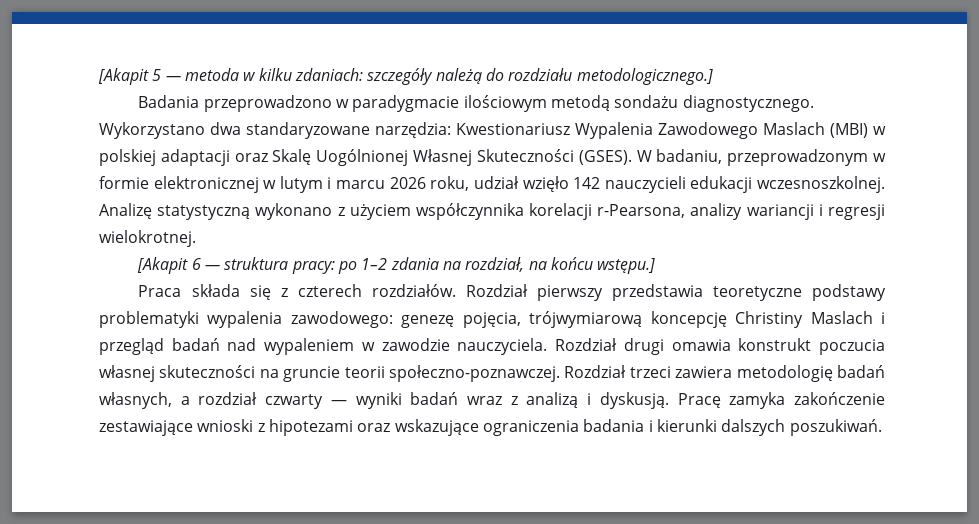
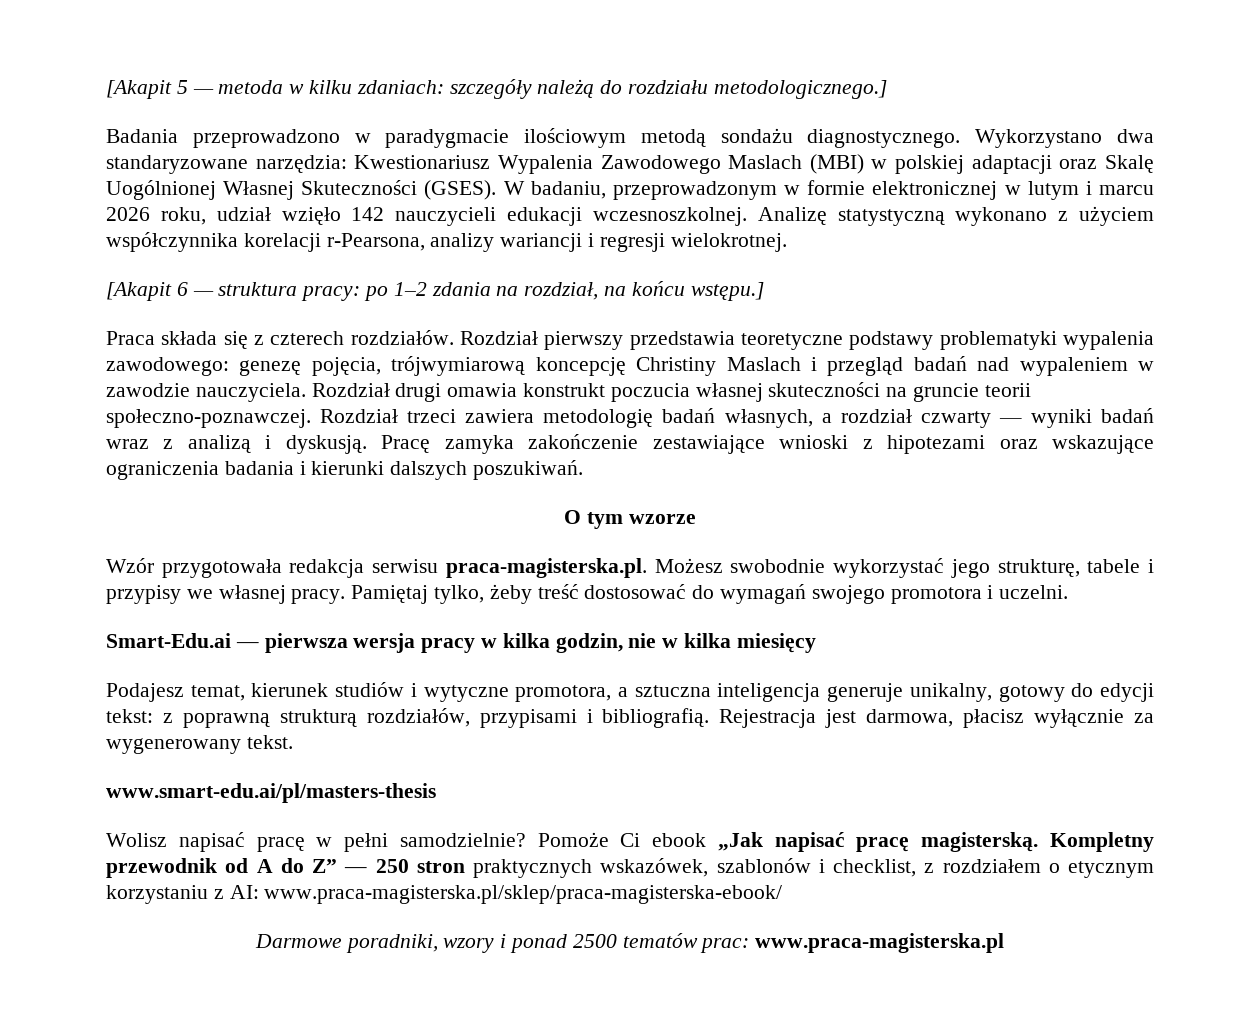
+ O tym wzorze
+ Wzór przygotowała redakcja serwisu praca-magisterska.pl. Możesz swobodnie wykorzystać jego strukturę, tabele i przypisy we własnej pracy. Pamiętaj tylko, żeby treść dostosować do wymagań swojego promotora i uczelni.
+ Smart-Edu.ai — pierwsza wersja pracy w kilka godzin, nie w kilka miesięcy
+ Podajesz temat, kierunek studiów i wytyczne promotora, a sztuczna inteligencja generuje unikalny, gotowy do edycji tekst: z poprawną strukturą rozdziałów, przypisami i bibliografią. Rejestracja jest darmowa, płacisz wyłącznie za wygenerowany tekst.
+ www.smart-edu.ai/pl/masters-thesis
+ Wolisz napisać pracę w pełni samodzielnie? Pomoże Ci ebook „Jak napisać pracę magisterską. Kompletny przewodnik od A do Z” — 250 stron praktycznych wskazówek, szablonów i checklist, z rozdziałem o etycznym korzystaniu z AI: www.praca-magisterska.pl/sklep/praca-magisterska-ebook/
+ Darmowe poradniki, wzory i ponad 2500 tematów prac: www.praca-magisterska.pl

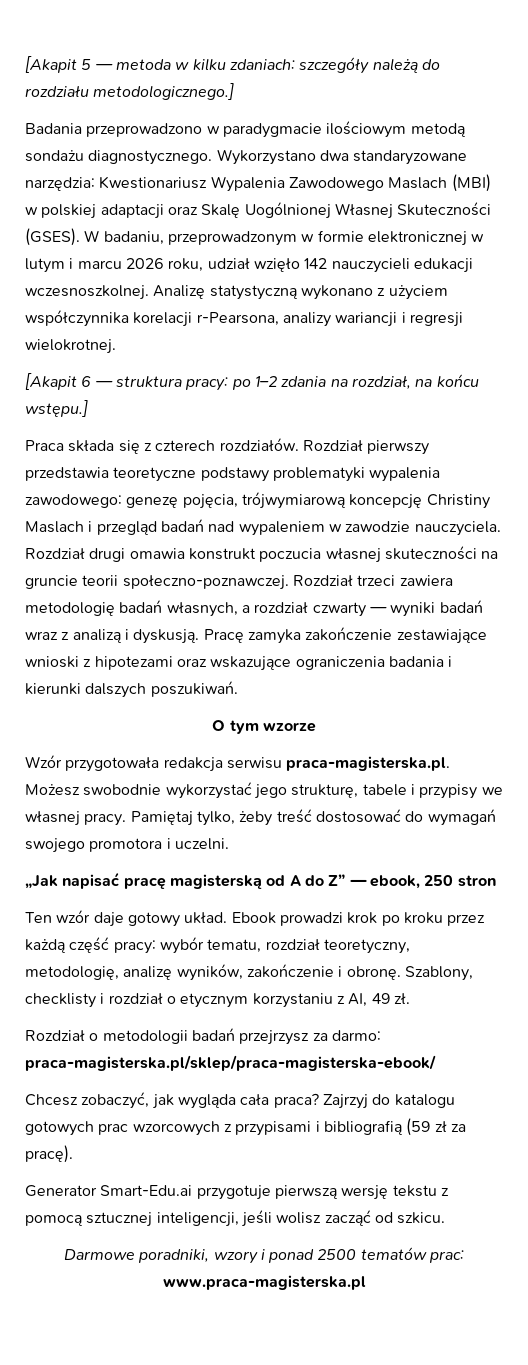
- Smart-Edu.ai — pierwsza wersja pracy w kilka godzin, nie w kilka miesięcy
- Podajesz temat, kierunek studiów i wytyczne promotora, a sztuczna inteligencja generuje unikalny, gotowy do edycji tekst: z poprawną strukturą rozdziałów, przypisami i bibliografią. Rejestracja jest darmowa, płacisz wyłącznie za wygenerowany tekst.
- www.smart-edu.ai/pl/masters-thesis
- Wolisz napisać pracę w pełni samodzielnie? Pomoże Ci ebook „Jak napisać pracę magisterską. Kompletny przewodnik od A do Z” — 250 stron praktycznych wskazówek, szablonów i checklist, z rozdziałem o etycznym korzystaniu z AI: www.praca-magisterska.pl/sklep/praca-magisterska-ebook/
+ „Jak napisać pracę magisterską od A do Z” — ebook, 250 stron
+ Ten wzór daje gotowy układ. Ebook prowadzi krok po kroku przez każdą część pracy: wybór tematu, rozdział teoretyczny, metodologię, analizę wyników, zakończenie i obronę. Szablony, checklisty i rozdział o etycznym korzystaniu z AI, 49 zł.
+ Rozdział o metodologii badań przejrzysz za darmo: praca-magisterska.pl/sklep/praca-magisterska-ebook/
+ Chcesz zobaczyć, jak wygląda cała praca? Zajrzyj do katalogu gotowych prac wzorcowych z przypisami i bibliografią (59 zł za pracę).
+ Generator Smart-Edu.ai przygotuje pierwszą wersję tekstu z pomocą sztucznej inteligencji, jeśli wolisz zacząć od szkicu.

